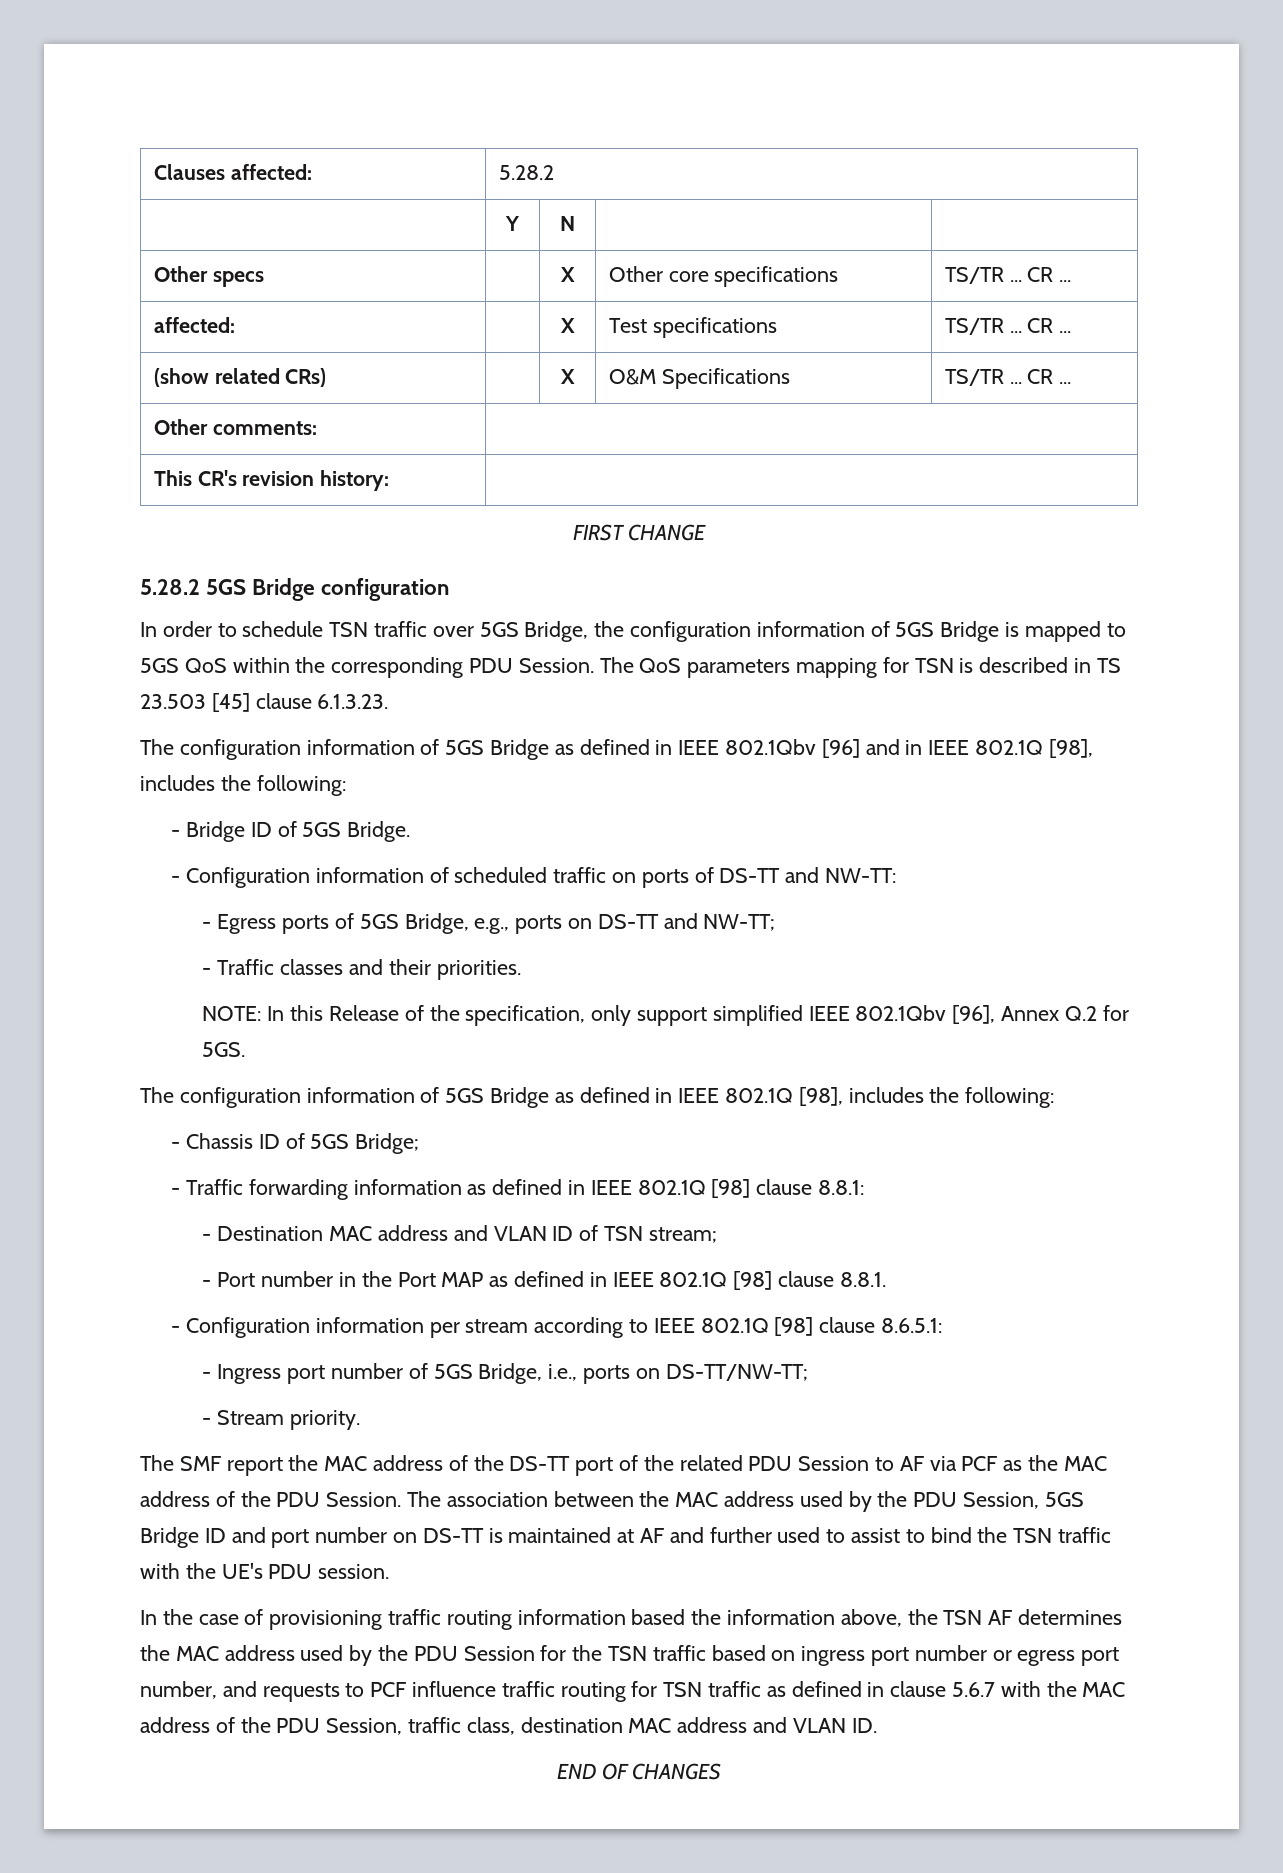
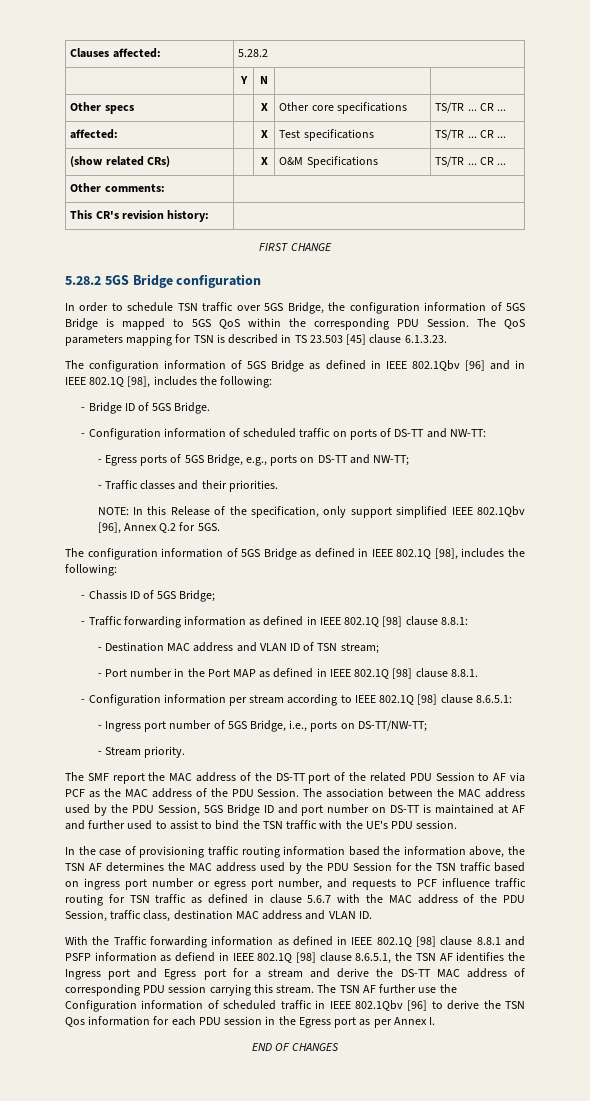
+ With the Traffic forwarding information as defined in IEEE 802.1Q [98] clause 8.8.1 and PSFP information as defiend in IEEE 802.1Q [98] clause 8.6.5.1, the TSN AF identifies the Ingress port and Egress port for a stream and derive the DS-TT MAC address of corresponding PDU session carrying this stream. The TSN AF further use the Configuration information of scheduled traffic in IEEE 802.1Qbv [96] to derive the TSN Qos information for each PDU session in the Egress port as per Annex I.

